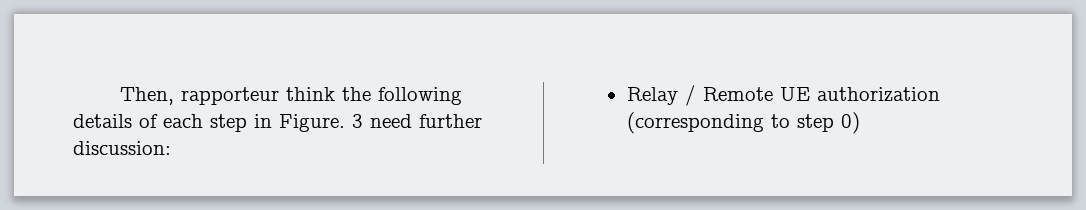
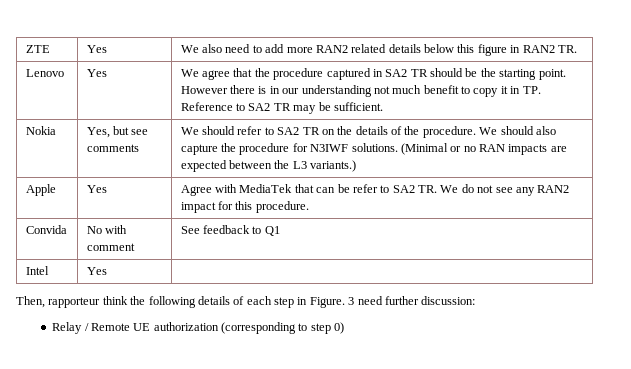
+ ZTE | Yes | We also need to add more RAN2 related details below this figure in RAN2 TR.
+ Lenovo | Yes | We agree that the procedure captured in SA2 TR should be the starting point. However there is in our understanding not much benefit to copy it in TP. Reference to SA2 TR may be sufficient.
+ Nokia | Yes, but see comments | We should refer to SA2 TR on the details of the procedure. We should also capture the procedure for N3IWF solutions. (Minimal or no RAN impacts are expected between the L3 variants.)
+ Apple | Yes | Agree with MediaTek that can be refer to SA2 TR. We do not see any RAN2 impact for this procedure.
+ Convida | No with comment | See feedback to Q1
+ Intel | Yes |

